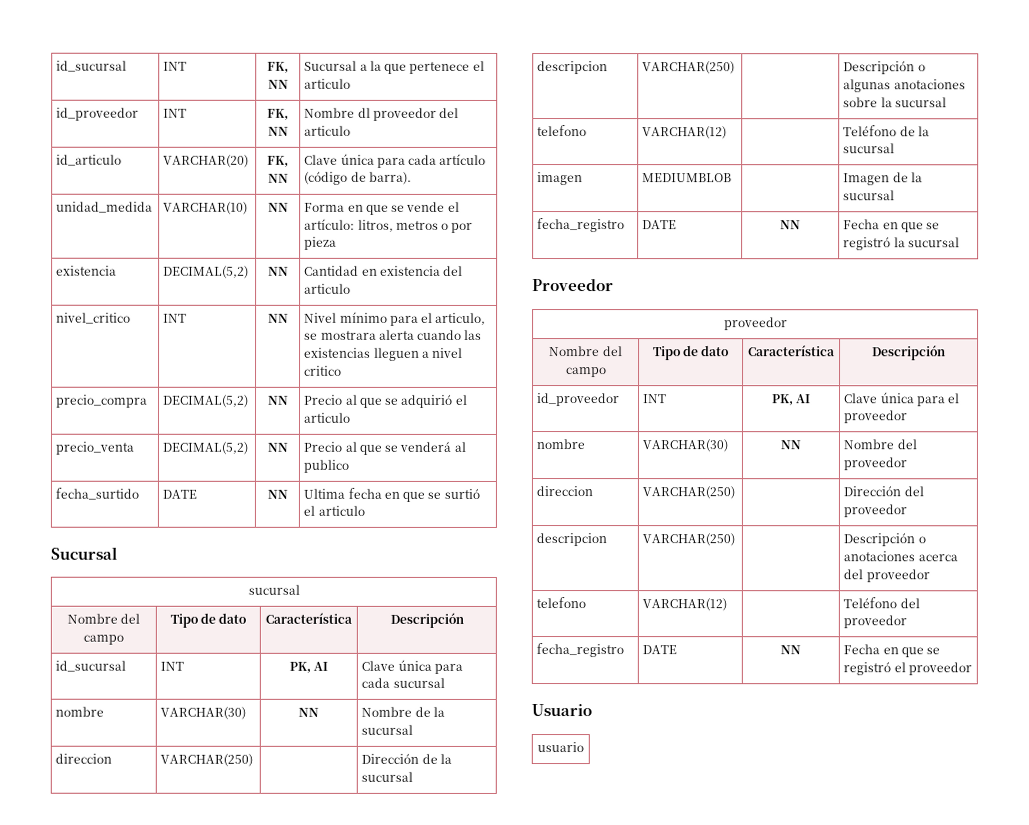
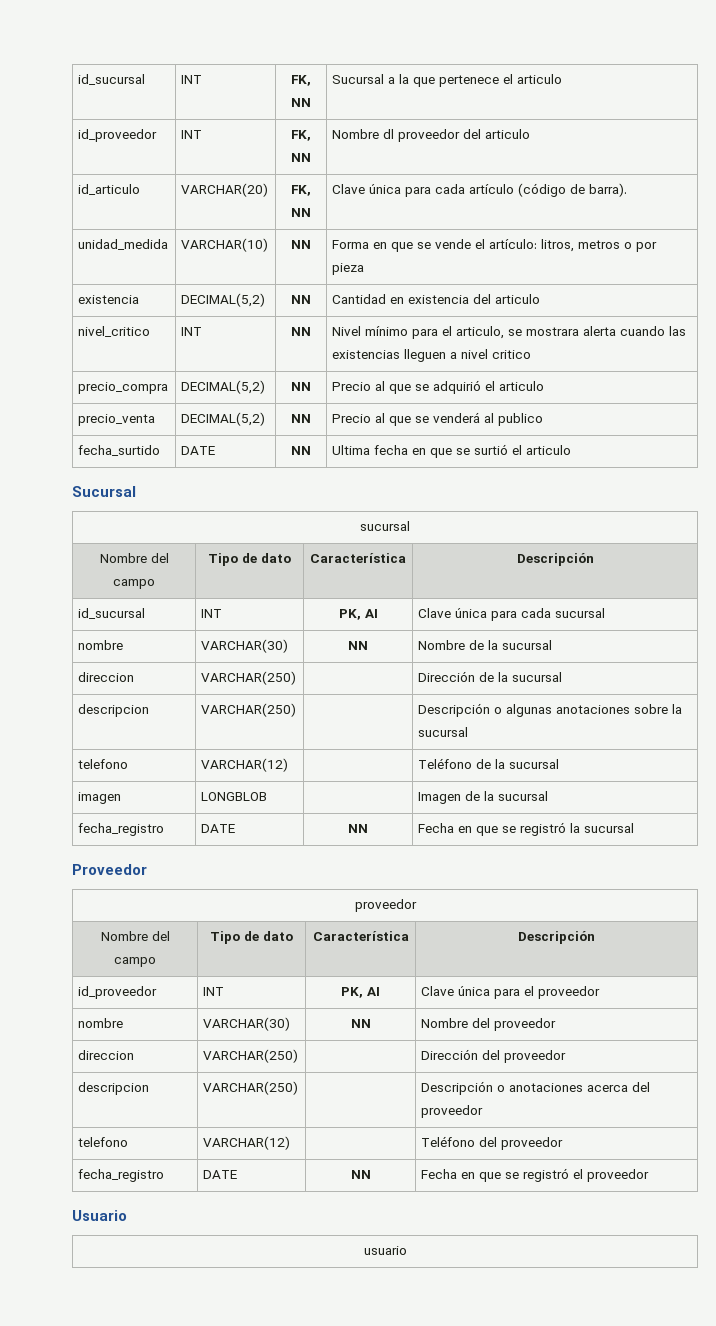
- imagen | MEDIUMBLOB | | Imagen de la sucursal
+ imagen | LONGBLOB | | Imagen de la sucursal

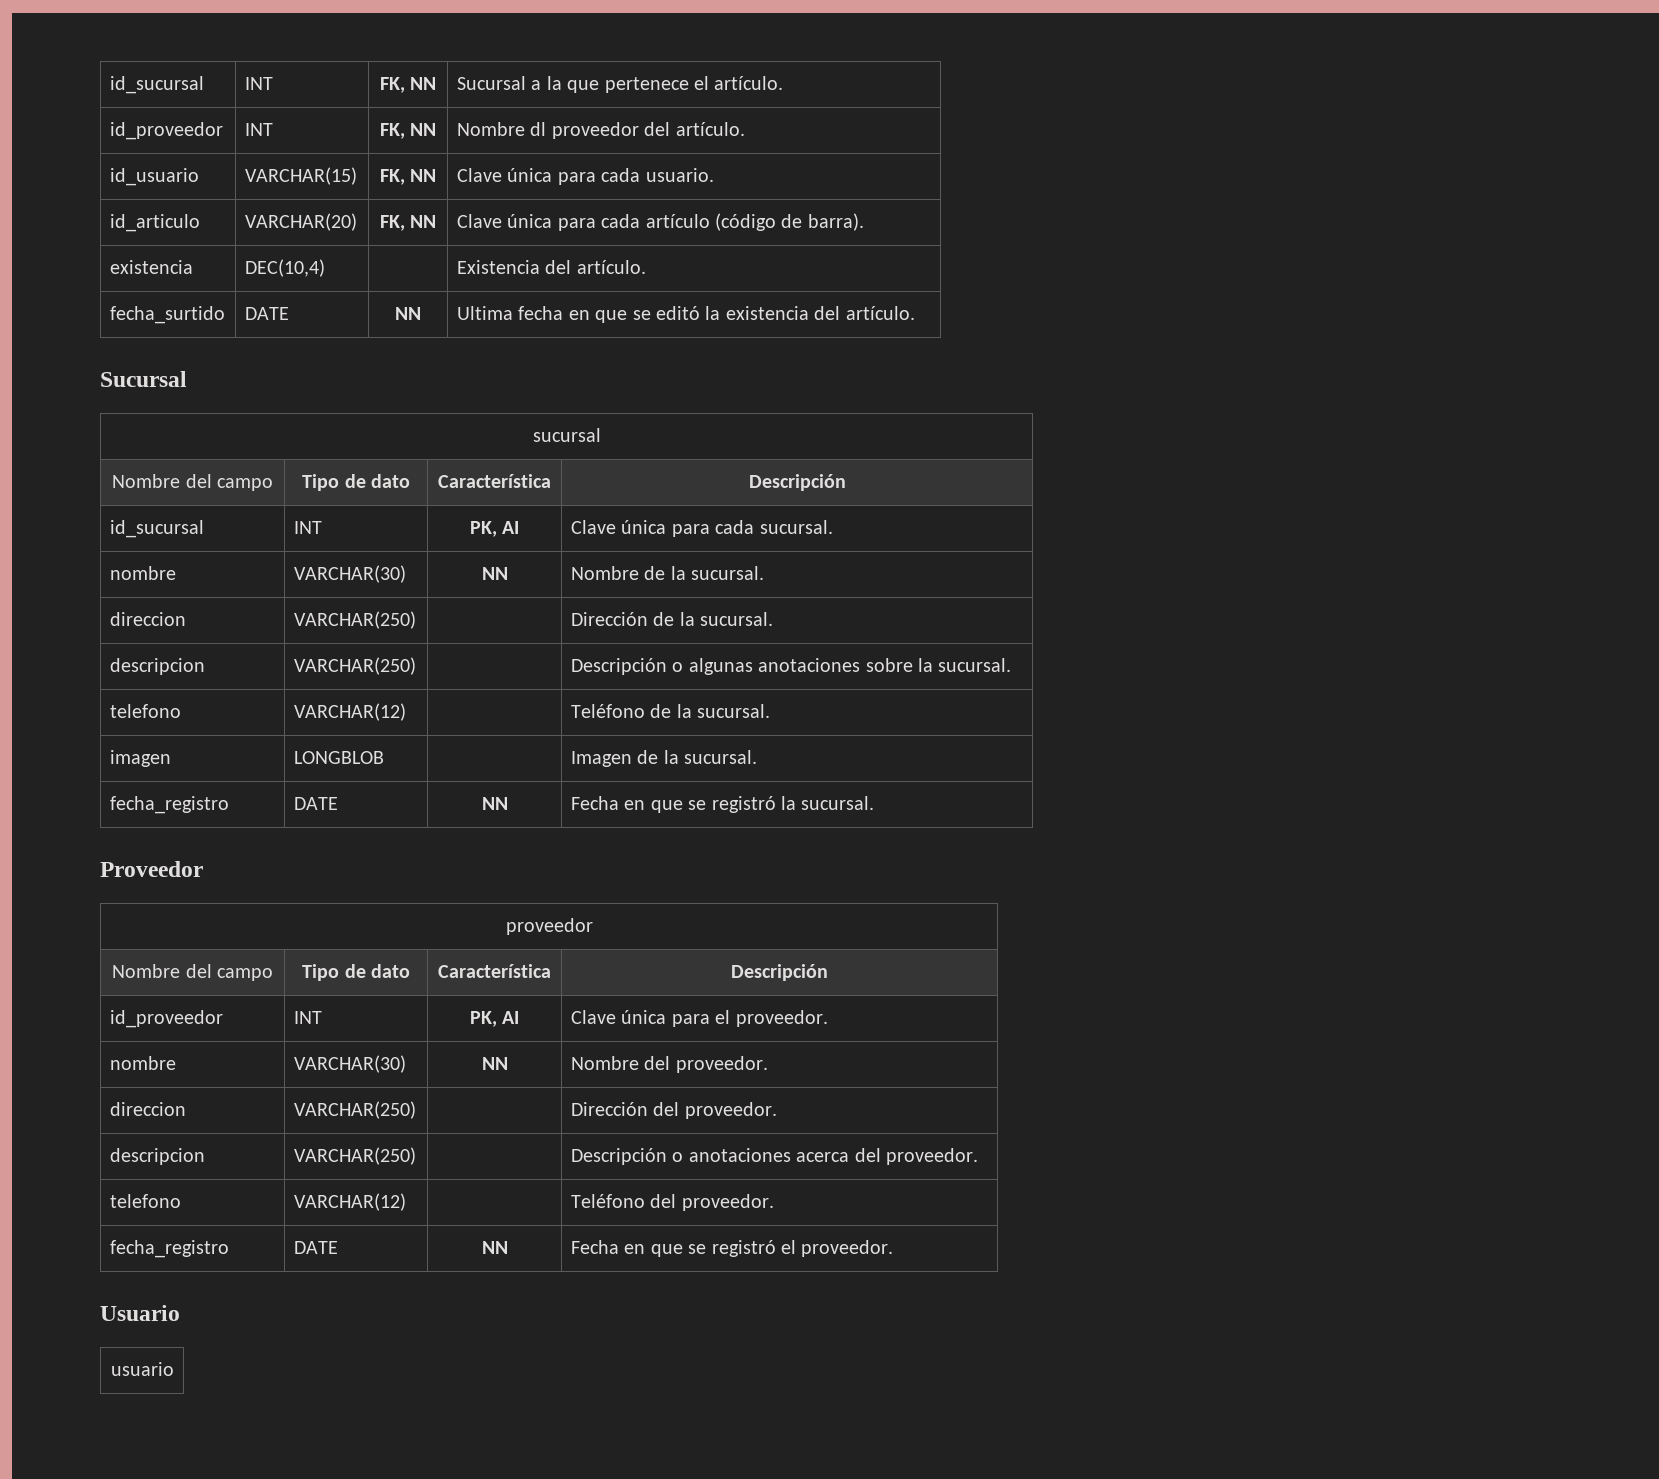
- id_sucursal | INT | FK, NN | Sucursal a la que pertenece el articulo
+ id_sucursal | INT | FK, NN | Sucursal a la que pertenece el artículo.
- id_proveedor | INT | FK, NN | Nombre dl proveedor del articulo
+ id_proveedor | INT | FK, NN | Nombre dl proveedor del artículo.
+ id_usuario | VARCHAR(15) | FK, NN | Clave única para cada usuario.
- unidad_medida | VARCHAR(10) | NN | Forma en que se vende el artículo: litros, metros o por pieza
- existencia | DECIMAL(5,2) | NN | Cantidad en existencia del articulo
- nivel_critico | INT | NN | Nivel mínimo para el articulo, se mostrara alerta cuando las existencias lleguen a nivel critico
- precio_compra | DECIMAL(5,2) | NN | Precio al que se adquirió el articulo
- precio_venta | DECIMAL(5,2) | NN | Precio al que se venderá al publico
+ existencia | DEC(10,4) | | Existencia del artículo.
- fecha_surtido | DATE | NN | Ultima fecha en que se surtió el articulo
+ fecha_surtido | DATE | NN | Ultima fecha en que se editó la existencia del artículo.
- id_sucursal | INT | PK, AI | Clave única para cada sucursal
+ id_sucursal | INT | PK, AI | Clave única para cada sucursal.
- nombre | VARCHAR(30) | NN | Nombre de la sucursal
+ nombre | VARCHAR(30) | NN | Nombre de la sucursal.
- direccion | VARCHAR(250) | | Dirección de la sucursal
+ direccion | VARCHAR(250) | | Dirección de la sucursal.
- descripcion | VARCHAR(250) | | Descripción o algunas anotaciones sobre la sucursal
+ descripcion | VARCHAR(250) | | Descripción o algunas anotaciones sobre la sucursal.
- telefono | VARCHAR(12) | | Teléfono de la sucursal
+ telefono | VARCHAR(12) | | Teléfono de la sucursal.
- imagen | LONGBLOB | | Imagen de la sucursal
+ imagen | LONGBLOB | | Imagen de la sucursal.
- fecha_registro | DATE | NN | Fecha en que se registró la sucursal
+ fecha_registro | DATE | NN | Fecha en que se registró la sucursal.
- id_proveedor | INT | PK, AI | Clave única para el proveedor
+ id_proveedor | INT | PK, AI | Clave única para el proveedor.
- nombre | VARCHAR(30) | NN | Nombre del proveedor
+ nombre | VARCHAR(30) | NN | Nombre del proveedor.
- direccion | VARCHAR(250) | | Dirección del proveedor
+ direccion | VARCHAR(250) | | Dirección del proveedor.
- descripcion | VARCHAR(250) | | Descripción o anotaciones acerca del proveedor
+ descripcion | VARCHAR(250) | | Descripción o anotaciones acerca del proveedor.
- telefono | VARCHAR(12) | | Teléfono del proveedor
+ telefono | VARCHAR(12) | | Teléfono del proveedor.
- fecha_registro | DATE | NN | Fecha en que se registró el proveedor
+ fecha_registro | DATE | NN | Fecha en que se registró el proveedor.

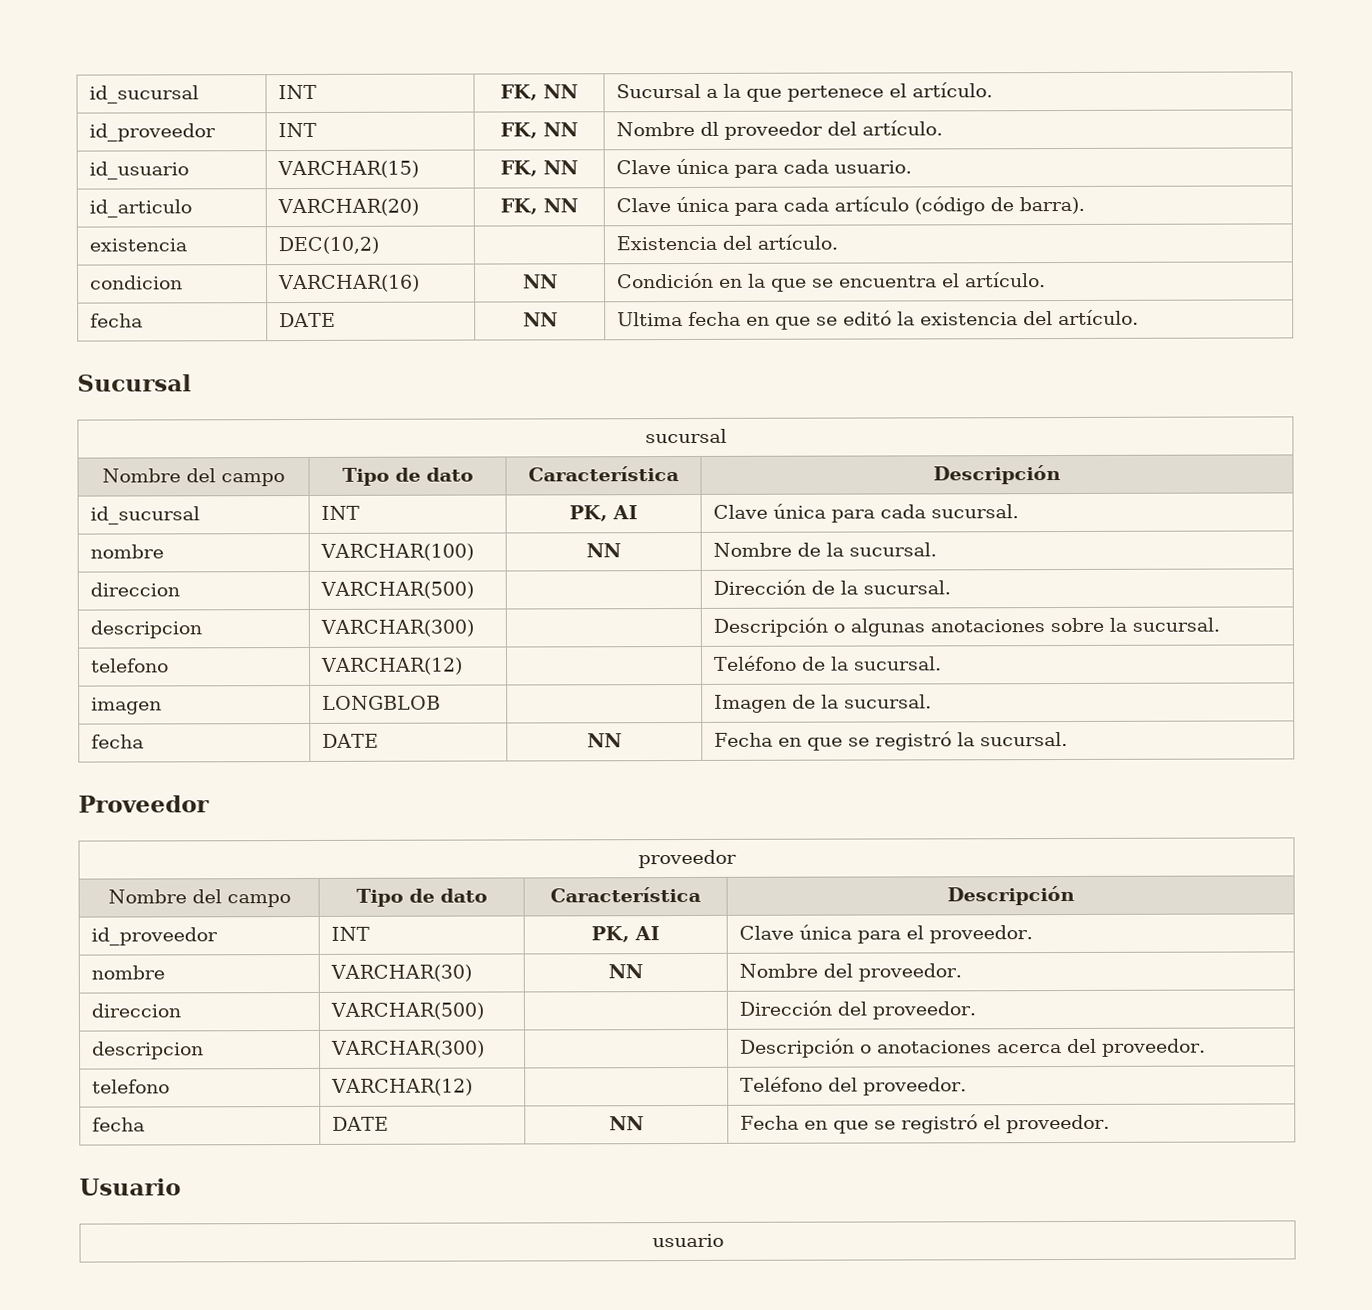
- existencia | DEC(10,4) | | Existencia del artículo.
+ existencia | DEC(10,2) | | Existencia del artículo.
- fecha_surtido | DATE | NN | Ultima fecha en que se editó la existencia del artículo.
+ condicion | VARCHAR(16) | NN | Condición en la que se encuentra el artículo.
+ fecha | DATE | NN | Ultima fecha en que se editó la existencia del artículo.
- nombre | VARCHAR(30) | NN | Nombre de la sucursal.
+ nombre | VARCHAR(100) | NN | Nombre de la sucursal.
- direccion | VARCHAR(250) | | Dirección de la sucursal.
+ direccion | VARCHAR(500) | | Dirección de la sucursal.
- descripcion | VARCHAR(250) | | Descripción o algunas anotaciones sobre la sucursal.
+ descripcion | VARCHAR(300) | | Descripción o algunas anotaciones sobre la sucursal.
- fecha_registro | DATE | NN | Fecha en que se registró la sucursal.
+ fecha | DATE | NN | Fecha en que se registró la sucursal.
- direccion | VARCHAR(250) | | Dirección del proveedor.
+ direccion | VARCHAR(500) | | Dirección del proveedor.
- descripcion | VARCHAR(250) | | Descripción o anotaciones acerca del proveedor.
+ descripcion | VARCHAR(300) | | Descripción o anotaciones acerca del proveedor.
- fecha_registro | DATE | NN | Fecha en que se registró el proveedor.
+ fecha | DATE | NN | Fecha en que se registró el proveedor.

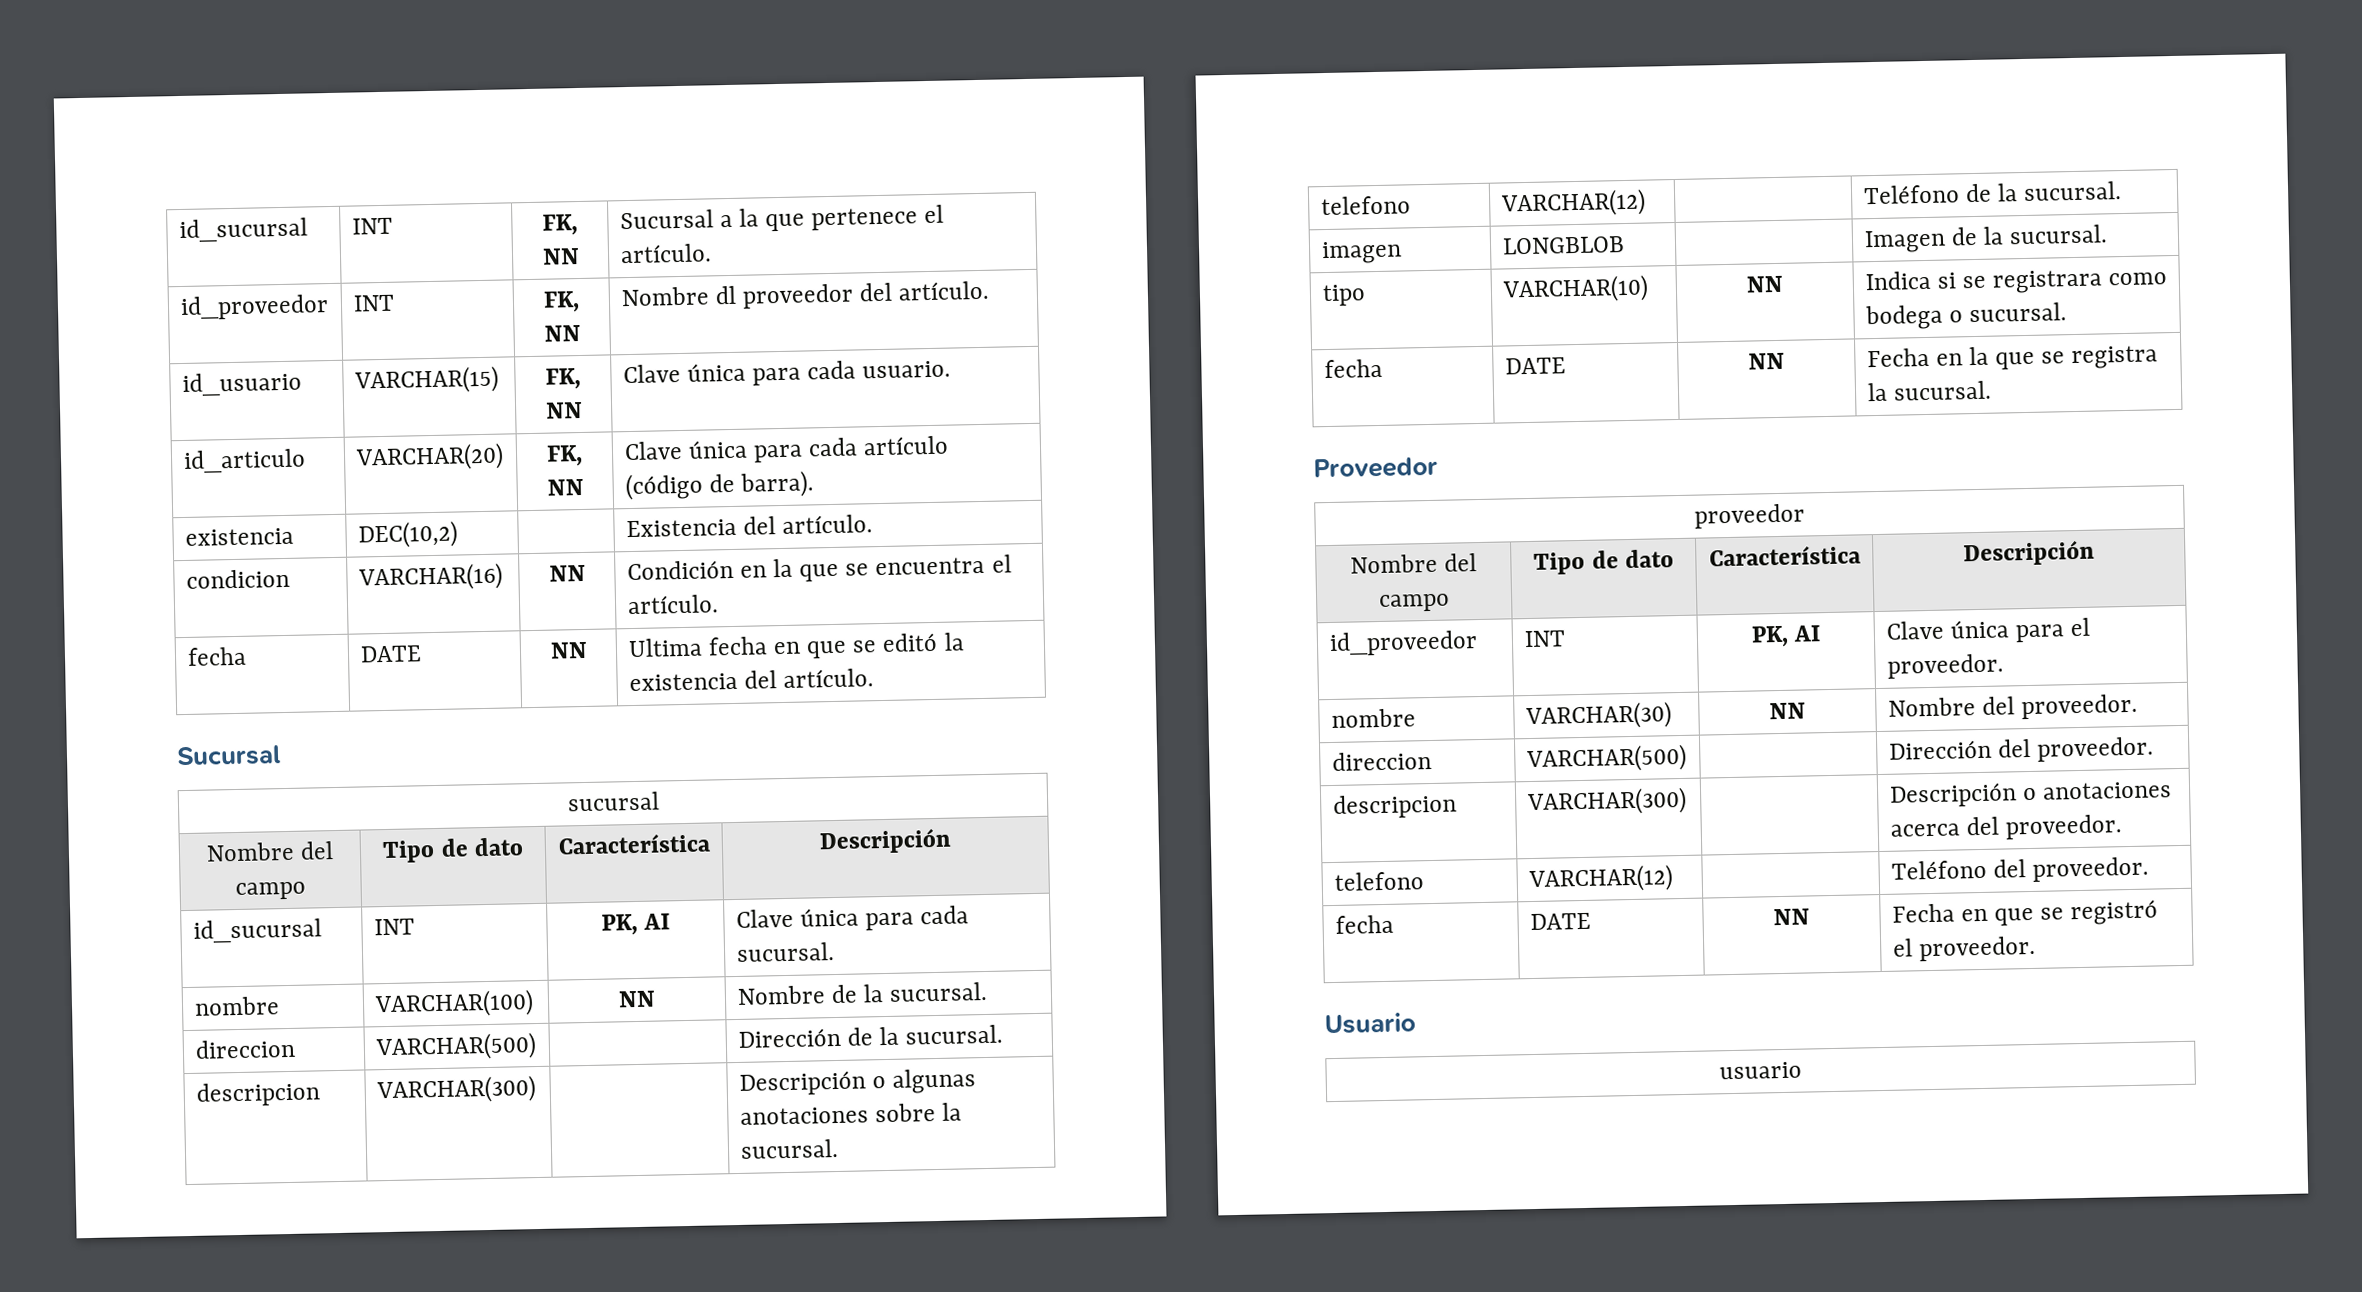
- fecha | DATE | NN | Fecha en que se registró la sucursal.
+ tipo | VARCHAR(10) | NN | Indica si se registrara como bodega o sucursal.
+ fecha | DATE | NN | Fecha en la que se registra la sucursal.

